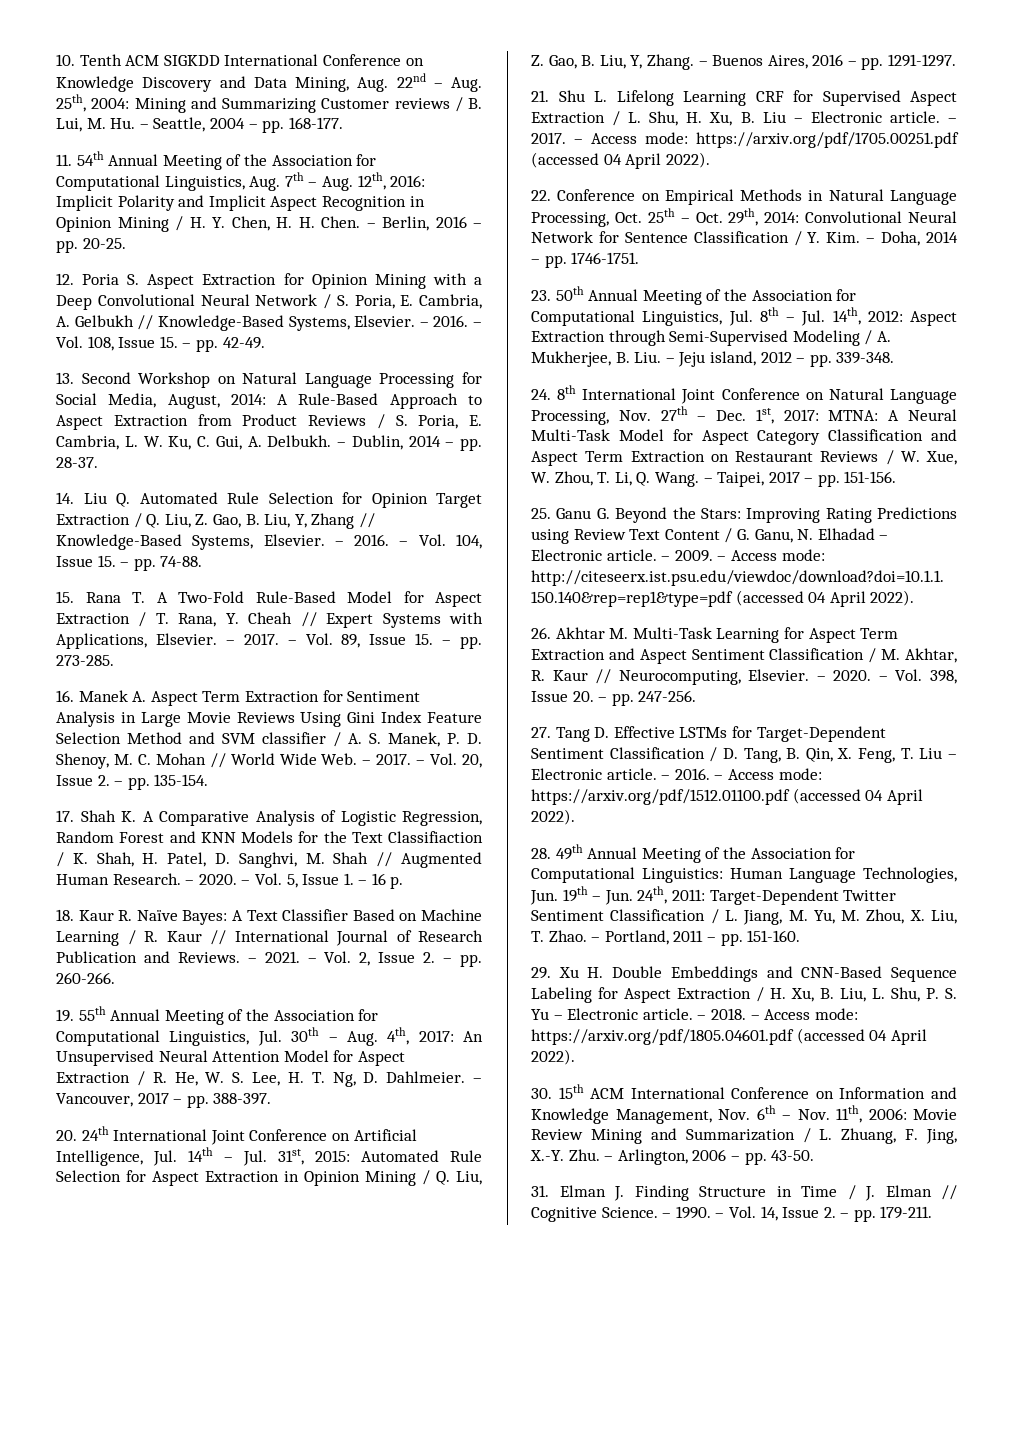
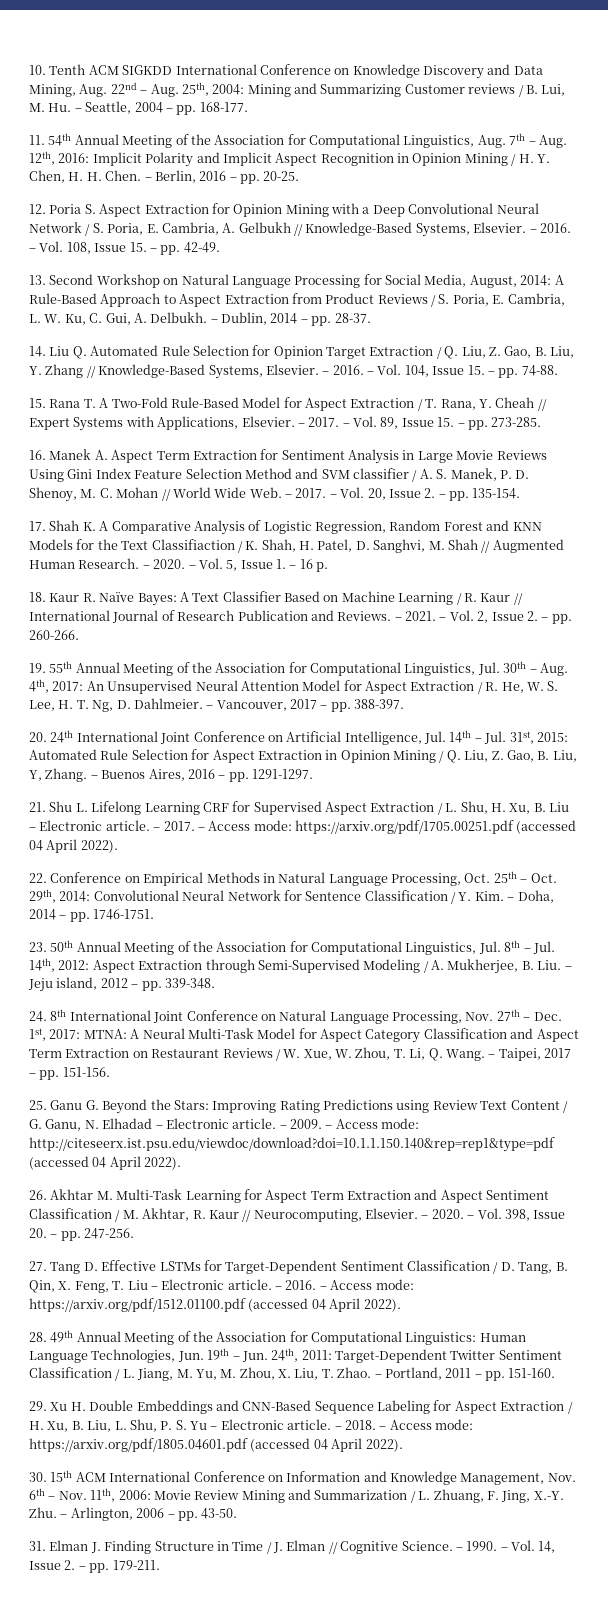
- 14. Liu Q. Automated Rule Selection for Opinion Target Extraction / Q. Liu, Z. Gao, B. Liu, Y, Zhang // Knowledge-Based Systems, Elsevier.
+ 14. Liu Q. Automated Rule Selection for Opinion Target Extraction / Q. Liu, Z. Gao, B. Liu, Y. Zhang // Knowledge-Based Systems, Elsevier.

